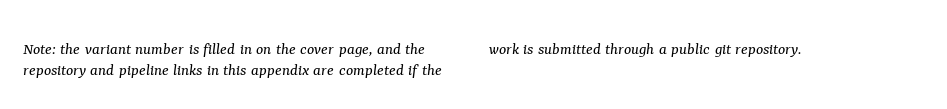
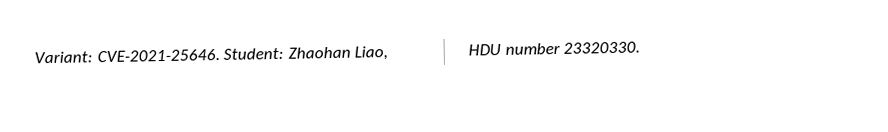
- Note: the variant number is filled in on the cover page, and the repository and pipeline links in this appendix are completed if the work is submitted through a public git repository.
+ Variant: CVE-2021-25646. Student: Zhaohan Liao, HDU number 23320330.

